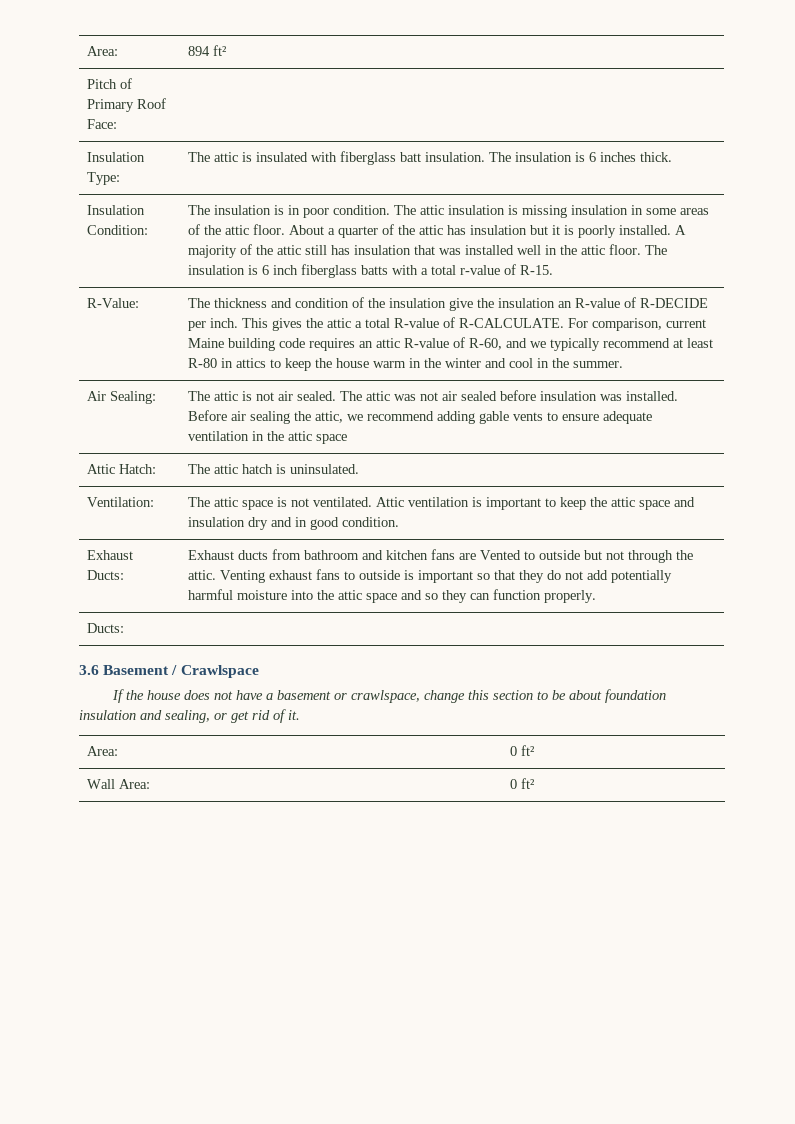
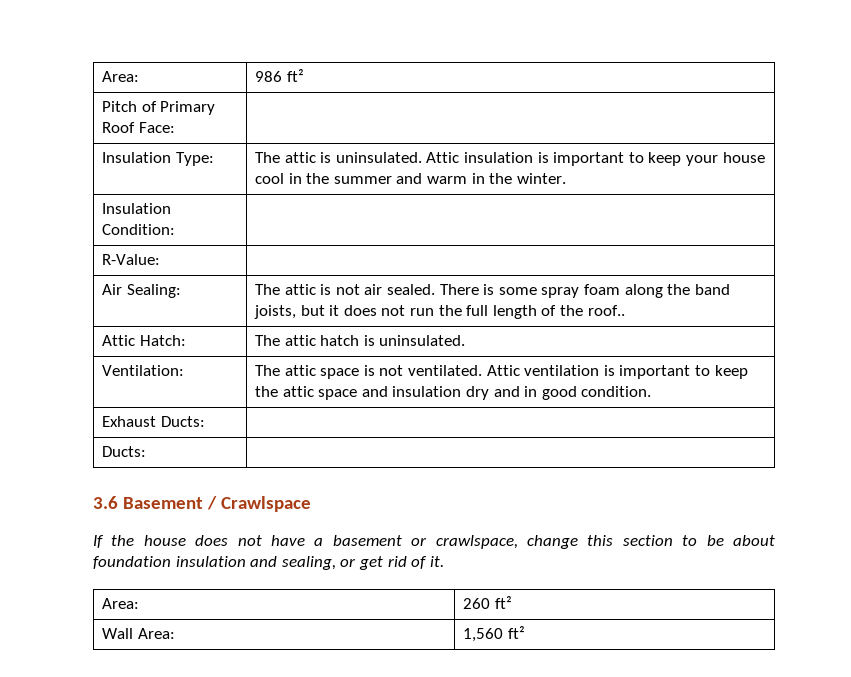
- Area: | 894 ft²
+ Area: | 986 ft²
- Insulation Type: | The attic is insulated with fiberglass batt insulation. The insulation is 6 inches thick.
- Insulation Condition: | The insulation is in poor condition. The attic insulation is missing insulation in some areas of the attic floor. About a quarter of the attic has insulation but it is poorly installed. A majority of the attic still has insulation that was installed well in the attic floor. The insulation is 6 inch fiberglass batts with a total r-value of R-15.
- R-Value: | The thickness and condition of the insulation give the insulation an R-value of R-DECIDE per inch. This gives the attic a total R-value of R-CALCULATE. For comparison, current Maine building code requires an attic R-value of R-60, and we typically recommend at least R-80 in attics to keep the house warm in the winter and cool in the summer.
+ Insulation Type: | The attic is uninsulated. Attic insulation is important to keep your house cool in the summer and warm in the winter.
+ Insulation Condition: |
+ R-Value: |
- Air Sealing: | The attic is not air sealed. The attic was not air sealed before insulation was installed. Before air sealing the attic, we recommend adding gable vents to ensure adequate ventilation in the attic space
+ Air Sealing: | The attic is not air sealed. There is some spray foam along the band joists, but it does not run the full length of the roof..
- Exhaust ducts from bathroom and kitchen fans are Vented to outside but not through the attic. Venting exhaust fans to outside is important so that they do not add potentially harmful moisture into the attic space and so they can function properly.
  If the house does not have a basement or crawlspace, change this section to be about foundation insulation and sealing, or get rid of it.
- Area: | 0 ft²
+ Area: | 260 ft²
- Wall Area: | 0 ft²
+ Wall Area: | 1,560 ft²

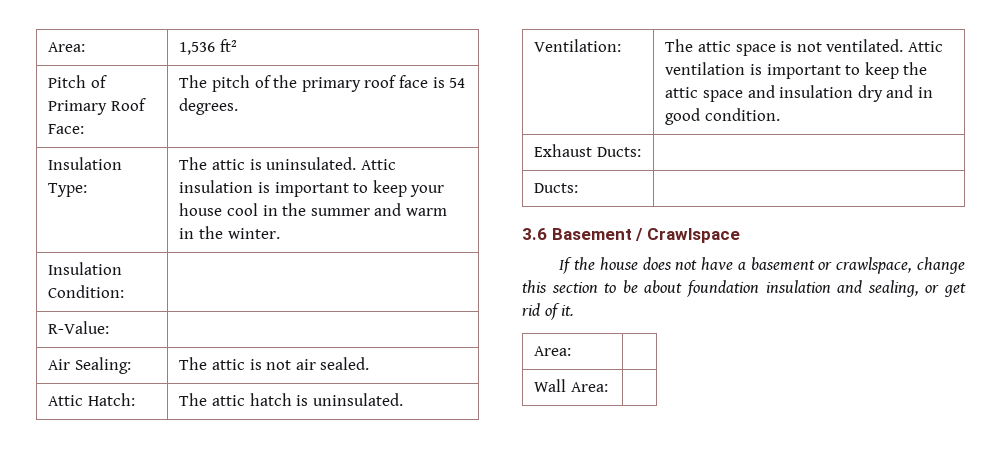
- Area: | 986 ft²
+ Area: | 1,536 ft²
- Pitch of Primary Roof Face: |
+ Pitch of Primary Roof Face: | The pitch of the primary roof face is 54 degrees.
- Air Sealing: | The attic is not air sealed. There is some spray foam along the band joists, but it does not run the full length of the roof..
+ Air Sealing: | The attic is not air sealed.
  If the house does not have a basement or crawlspace, change this section to be about foundation insulation and sealing, or get rid of it.
- Area: | 260 ft²
+ Area: |
- Wall Area: | 1,560 ft²
+ Wall Area: |

